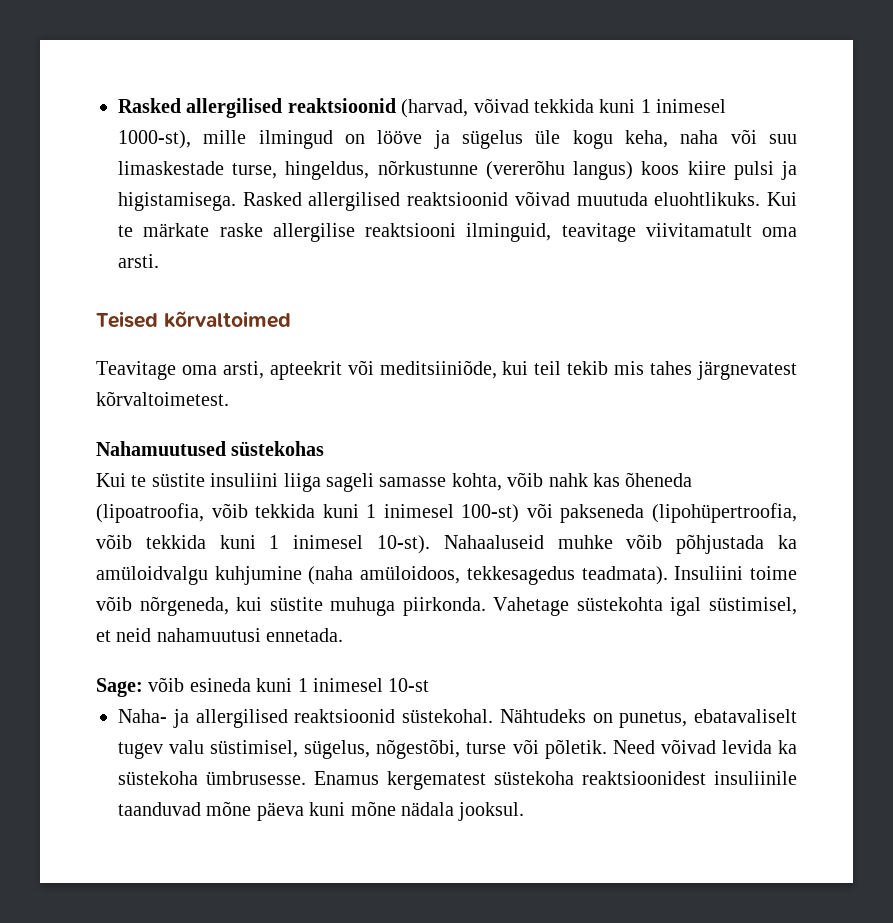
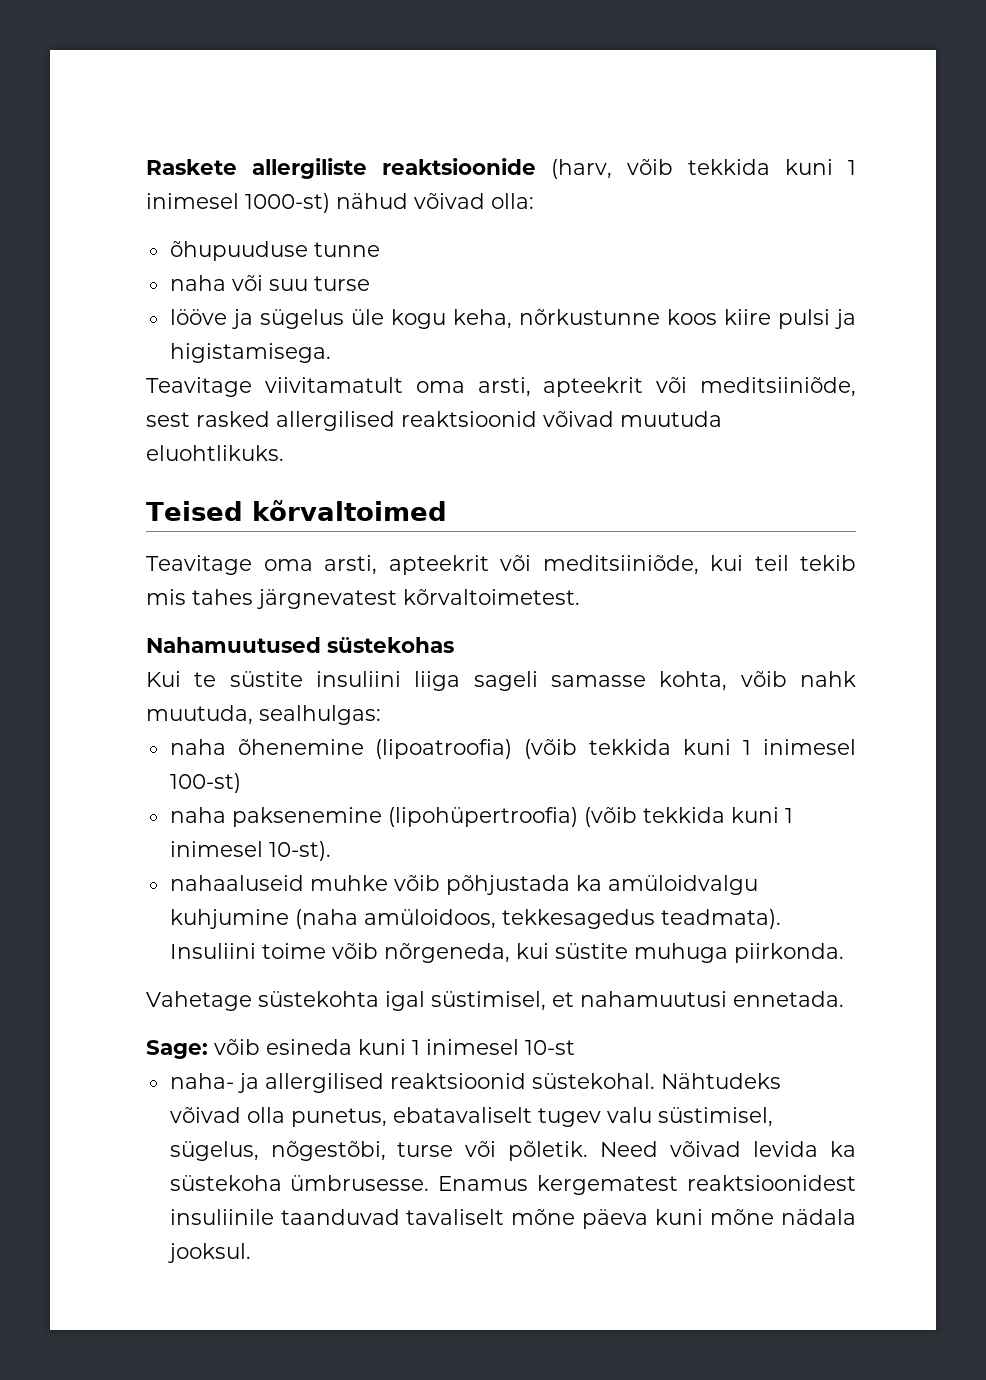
- Rasked allergilised reaktsioonid (harvad, võivad tekkida kuni 1 inimesel 1000-st), mille ilmingud on lööve ja sügelus üle kogu keha, naha või suu limaskestade turse, hingeldus, nõrkustunne (vererõhu langus) koos kiire pulsi ja higistamisega. Rasked allergilised reaktsioonid võivad muutuda eluohtlikuks. Kui te märkate raske allergilise reaktsiooni ilminguid, teavitage viivitamatult oma arsti.
+ Raskete allergiliste reaktsioonide (harv, võib tekkida kuni 1 inimesel 1000-st) nähud võivad olla:
+ õhupuuduse tunne
+ naha või suu turse
+ lööve ja sügelus üle kogu keha, nõrkustunne koos kiire pulsi ja higistamisega.
+ Teavitage viivitamatult oma arsti, apteekrit või meditsiiniõde, sest rasked allergilised reaktsioonid võivad muutuda eluohtlikuks.
- Kui te süstite insuliini liiga sageli samasse kohta, võib nahk kas õheneda (lipoatroofia, võib tekkida kuni 1 inimesel 100-st) või pakseneda (lipohüpertroofia, võib tekkida kuni 1 inimesel 10-st). Nahaaluseid muhke võib põhjustada ka amüloidvalgu kuhjumine (naha amüloidoos, tekkesagedus teadmata).
+ Kui te süstite insuliini liiga sageli samasse kohta, võib nahk muutuda, sealhulgas:
+ naha õhenemine (lipoatroofia) (võib tekkida kuni 1 inimesel 100-st)
+ naha paksenemine (lipohüpertroofia) (võib tekkida kuni 1 inimesel 10-st).
+ nahaaluseid muhke võib põhjustada ka amüloidvalgu kuhjumine (naha amüloidoos, tekkesagedus teadmata).
- Insuliini toime võib nõrgeneda, kui süstite muhuga piirkonda. Vahetage süstekohta igal süstimisel, et neid nahamuutusi ennetada.
+ Insuliini toime võib nõrgeneda, kui süstite muhuga piirkonda.
+ Vahetage süstekohta igal süstimisel, et nahamuutusi ennetada.
- Naha- ja allergilised reaktsioonid süstekohal.
+ naha- ja allergilised reaktsioonid süstekohal.
- Nähtudeks on punetus, ebatavaliselt tugev valu süstimisel, sügelus, nõgestõbi, turse või põletik.
+ Nähtudeks võivad olla punetus, ebatavaliselt tugev valu süstimisel, sügelus, nõgestõbi, turse või põletik.
- Enamus kergematest süstekoha reaktsioonidest insuliinile taanduvad mõne päeva kuni mõne nädala jooksul.
+ Enamus kergematest reaktsioonidest insuliinile taanduvad tavaliselt mõne päeva kuni mõne nädala jooksul.

